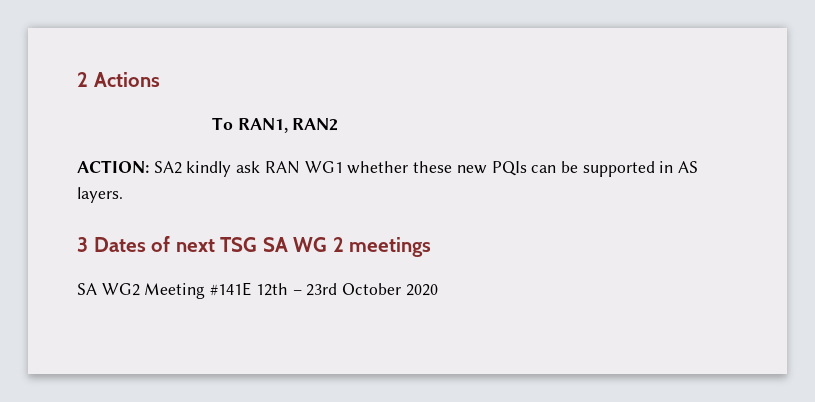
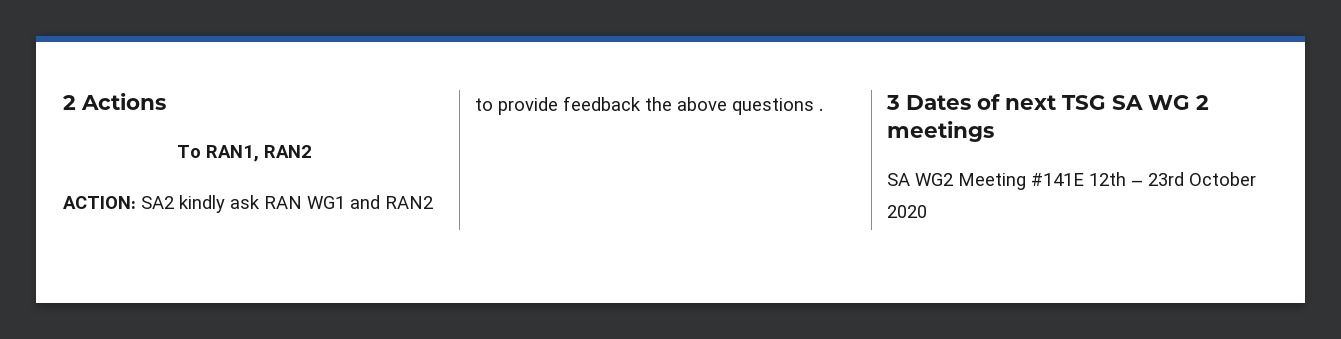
- ACTION: SA2 kindly ask RAN WG1 whether these new PQIs can be supported in AS layers.
+ ACTION: SA2 kindly ask RAN WG1 and RAN2 to provide feedback the above questions .

